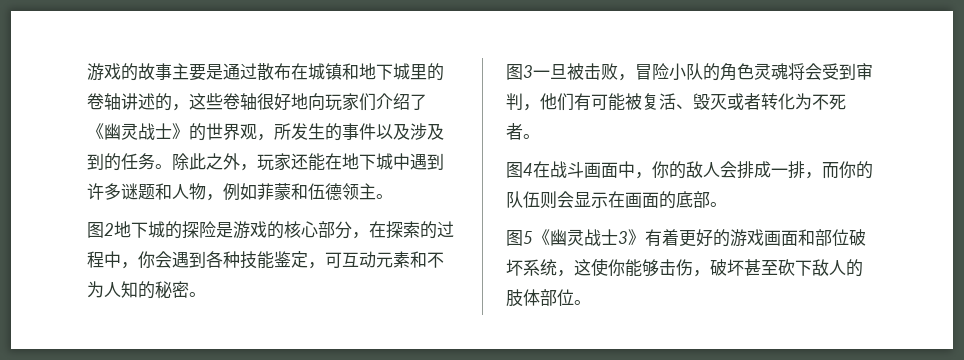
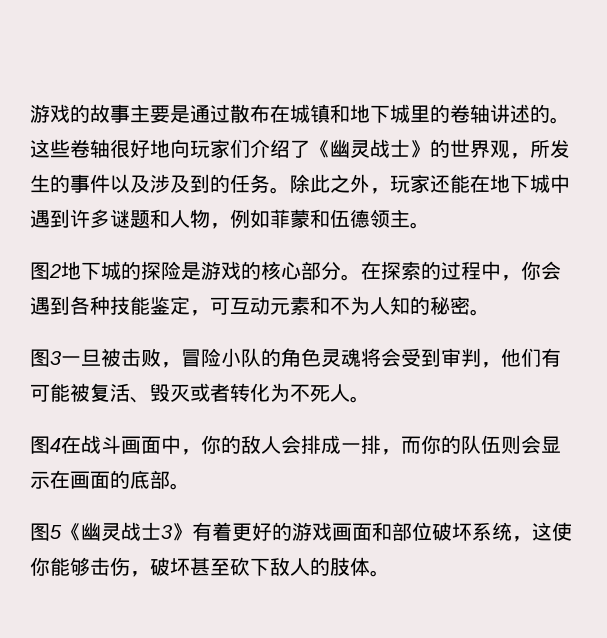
- 游戏的故事主要是通过散布在城镇和地下城里的卷轴讲述的，这些卷轴很好地向玩家们介绍了《幽灵战士》的世界观，所发生的事件以及涉及到的任务。
+ 游戏的故事主要是通过散布在城镇和地下城里的卷轴讲述的。这些卷轴很好地向玩家们介绍了《幽灵战士》的世界观，所发生的事件以及涉及到的任务。
- 图2地下城的探险是游戏的核心部分，在探索的过程中，你会遇到各种技能鉴定，可互动元素和不为人知的秘密。
+ 图2地下城的探险是游戏的核心部分。在探索的过程中，你会遇到各种技能鉴定，可互动元素和不为人知的秘密。
- 图3一旦被击败，冒险小队的角色灵魂将会受到审判，他们有可能被复活、毁灭或者转化为不死者。
+ 图3一旦被击败，冒险小队的角色灵魂将会受到审判，他们有可能被复活、毁灭或者转化为不死人。
- 图5《幽灵战士3》有着更好的游戏画面和部位破坏系统，这使你能够击伤，破坏甚至砍下敌人的肢体部位。
+ 图5《幽灵战士3》有着更好的游戏画面和部位破坏系统，这使你能够击伤，破坏甚至砍下敌人的肢体。

